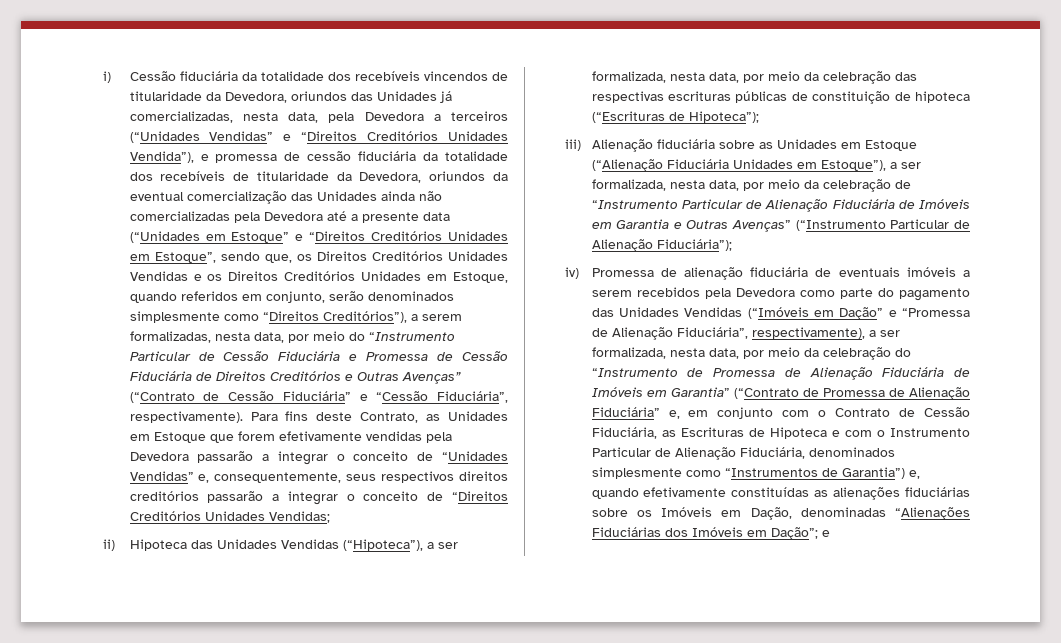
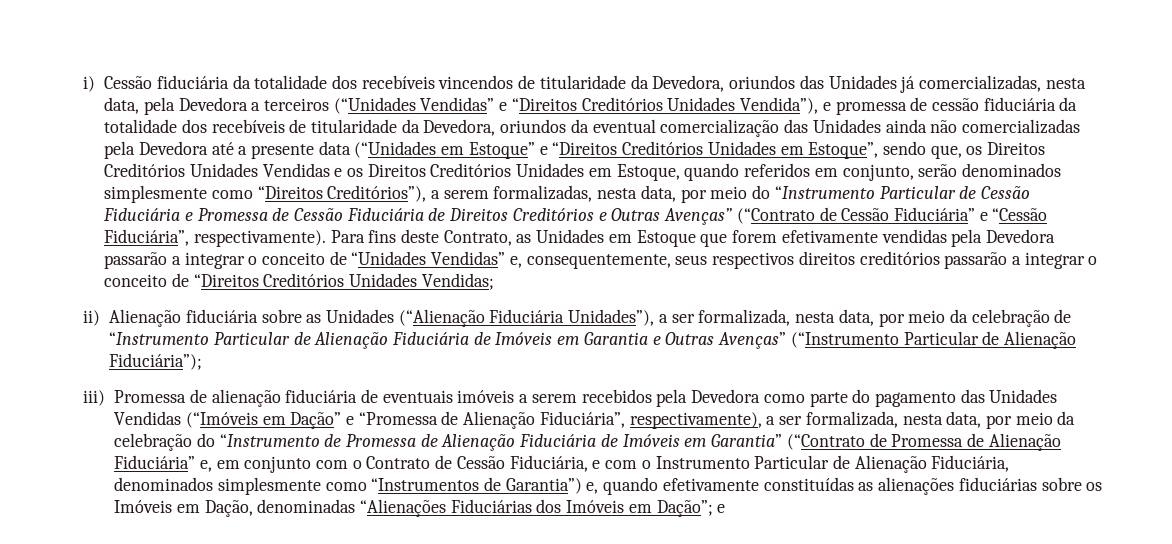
- ii) Hipoteca das Unidades Vendidas (“Hipoteca”), a ser formalizada, nesta data, por meio da celebração das respectivas escrituras públicas de constituição de hipoteca (“Escrituras de Hipoteca”);
- iii) Alienação fiduciária sobre as Unidades em Estoque (“Alienação Fiduciária Unidades em Estoque”), a ser formalizada, nesta data, por meio da celebração de “Instrumento Particular de Alienação Fiduciária de Imóveis em Garantia e Outras Avenças” (“Instrumento Particular de Alienação Fiduciária”);
+ ii) Alienação fiduciária sobre as Unidades (“Alienação Fiduciária Unidades”), a ser formalizada, nesta data, por meio da celebração de “Instrumento Particular de Alienação Fiduciária de Imóveis em Garantia e Outras Avenças” (“Instrumento Particular de Alienação Fiduciária”);
- iv) Promessa de alienação fiduciária de eventuais imóveis a serem recebidos pela Devedora como parte do pagamento das Unidades Vendidas (“Imóveis em Dação” e “Promessa de Alienação Fiduciária”, respectivamente), a ser formalizada, nesta data, por meio da celebração do “Instrumento de Promessa de Alienação Fiduciária de Imóveis em Garantia” (“Contrato de Promessa de Alienação Fiduciária” e, em conjunto com o Contrato de Cessão Fiduciária, as Escrituras de Hipoteca e com o Instrumento Particular de Alienação Fiduciária, denominados simplesmente como “Instrumentos de Garantia”) e, quando efetivamente constituídas as alienações fiduciárias sobre os Imóveis em Dação, denominadas “Alienações Fiduciárias dos Imóveis em Dação”;
+ iii) Promessa de alienação fiduciária de eventuais imóveis a serem recebidos pela Devedora como parte do pagamento das Unidades Vendidas (“Imóveis em Dação” e “Promessa de Alienação Fiduciária”, respectivamente), a ser formalizada, nesta data, por meio da celebração do “Instrumento de Promessa de Alienação Fiduciária de Imóveis em Garantia” (“Contrato de Promessa de Alienação Fiduciária” e, em conjunto com o Contrato de Cessão Fiduciária, e com o Instrumento Particular de Alienação Fiduciária, denominados simplesmente como “Instrumentos de Garantia”) e, quando efetivamente constituídas as alienações fiduciárias sobre os Imóveis em Dação, denominadas “Alienações Fiduciárias dos Imóveis em Dação”;

